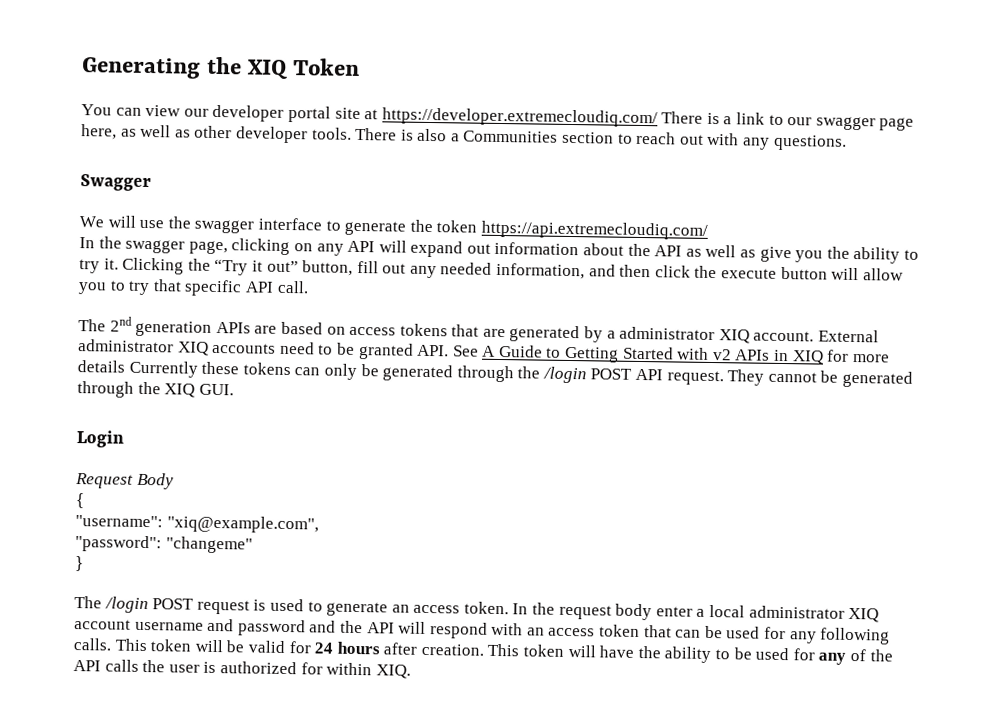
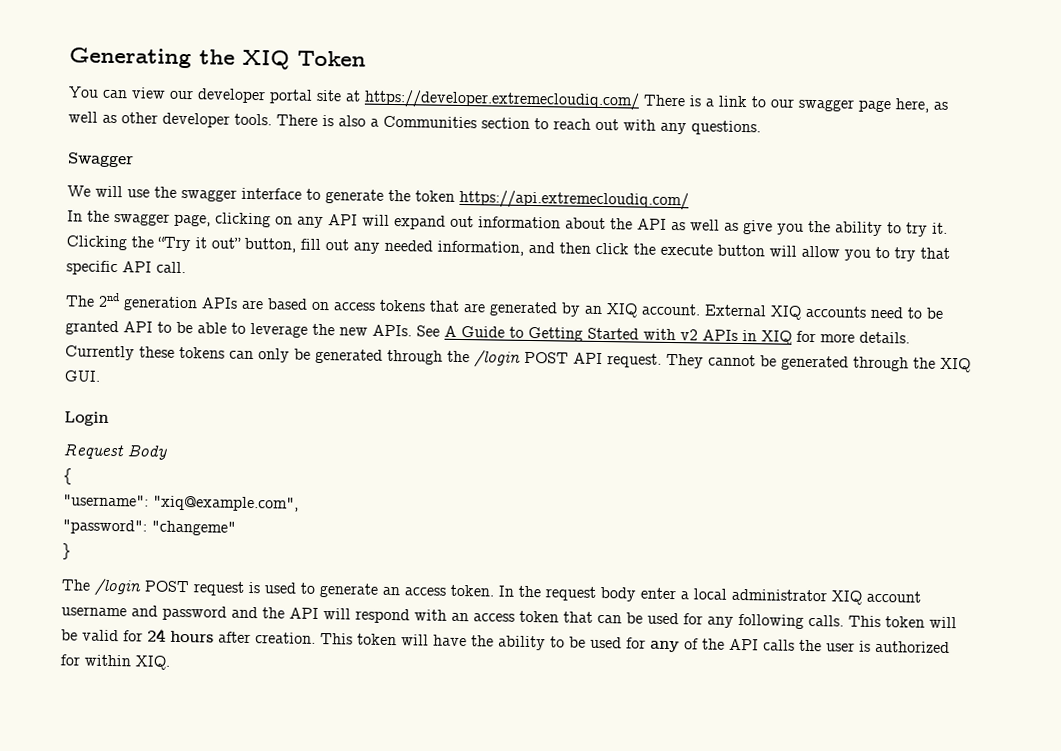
- The 2nd generation APIs are based on access tokens that are generated by a administrator XIQ account.
+ The 2nd generation APIs are based on access tokens that are generated by an XIQ account.
- External administrator XIQ accounts need to be granted API. See A Guide to Getting Started with v2 APIs in XIQ for more details Currently these tokens can only be generated through the /login POST API request.
+ External XIQ accounts need to be granted API to be able to leverage the new APIs. See A Guide to Getting Started with v2 APIs in XIQ for more details. Currently these tokens can only be generated through the /login POST API request.

